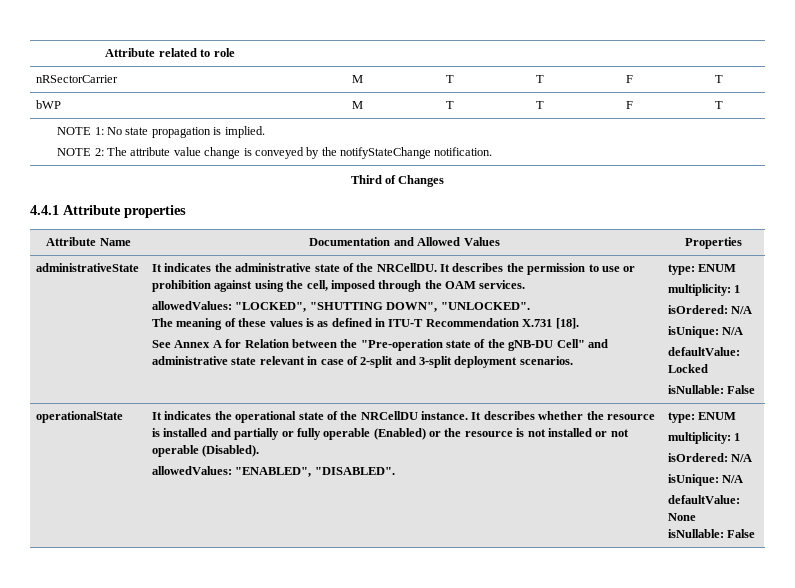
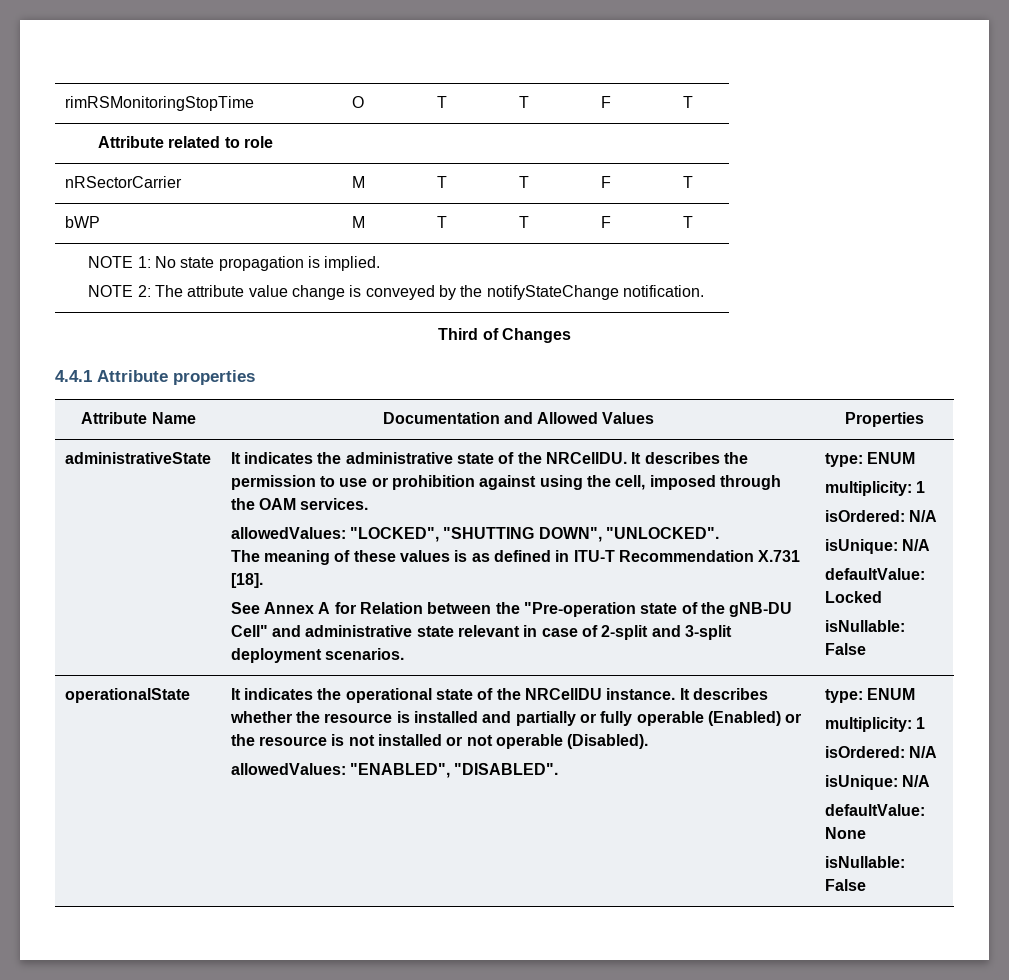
+ rimRSMonitoringStopTime | O | T | T | F | T

